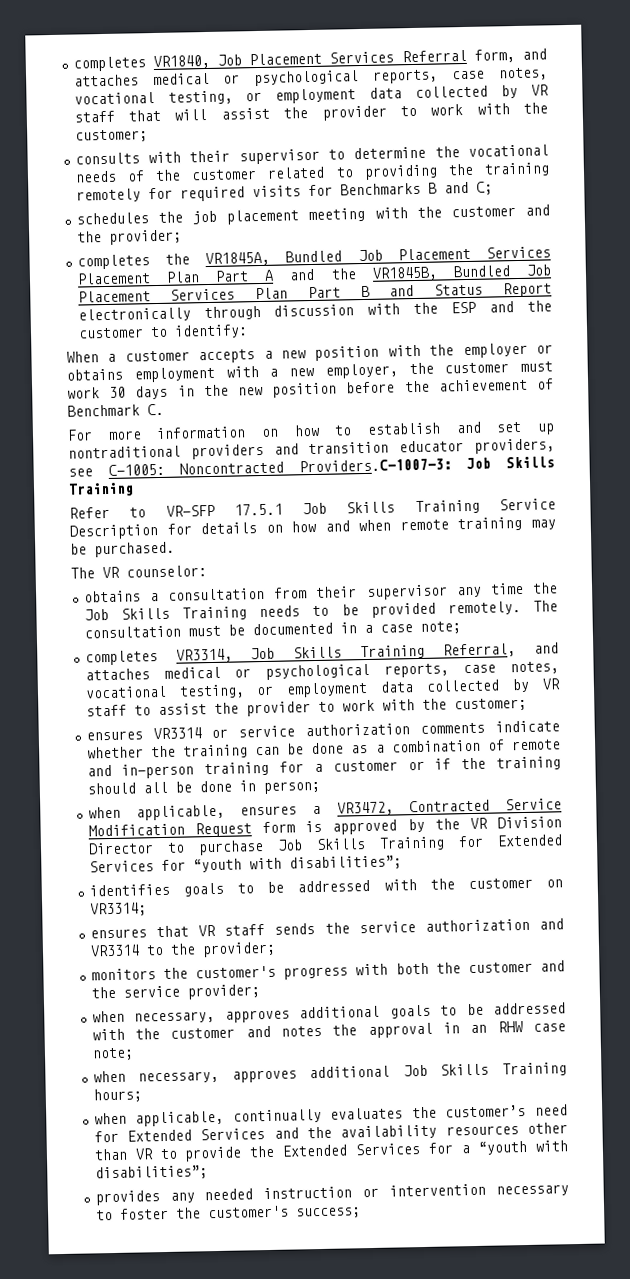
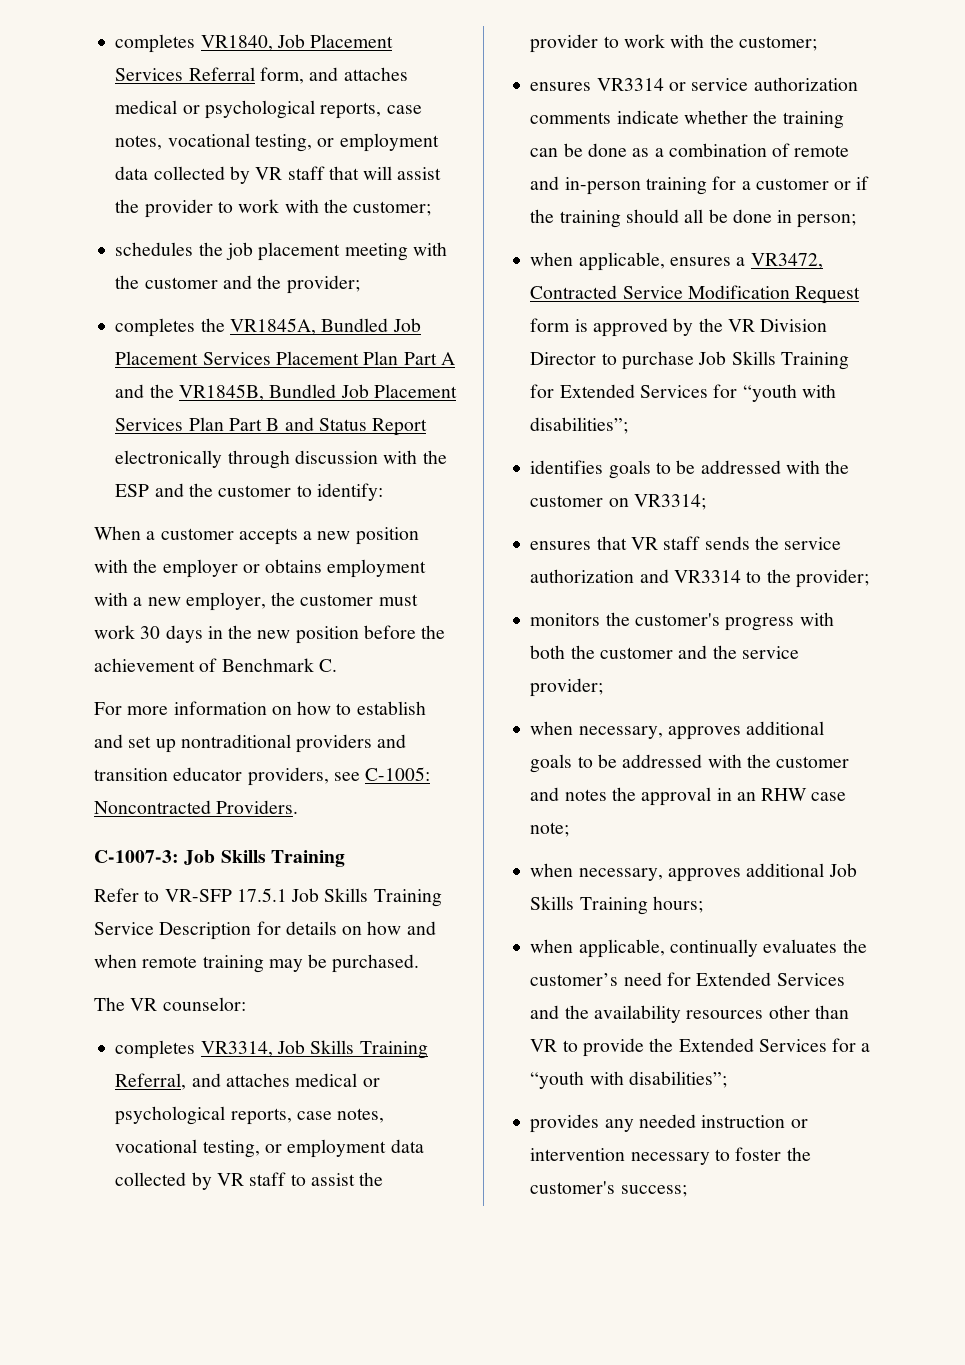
- consults with their supervisor to determine the vocational needs of the customer related to providing the training remotely for required visits for Benchmarks B and C;
- For more information on how to establish and set up nontraditional providers and transition educator providers, see C-1005: Noncontracted Providers.C-1007-3: Job Skills Training
+ For more information on how to establish and set up nontraditional providers and transition educator providers, see C-1005: Noncontracted Providers.
+ C-1007-3: Job Skills Training
- obtains a consultation from their supervisor any time the Job Skills Training needs to be provided remotely. The consultation must be documented in a case note;

